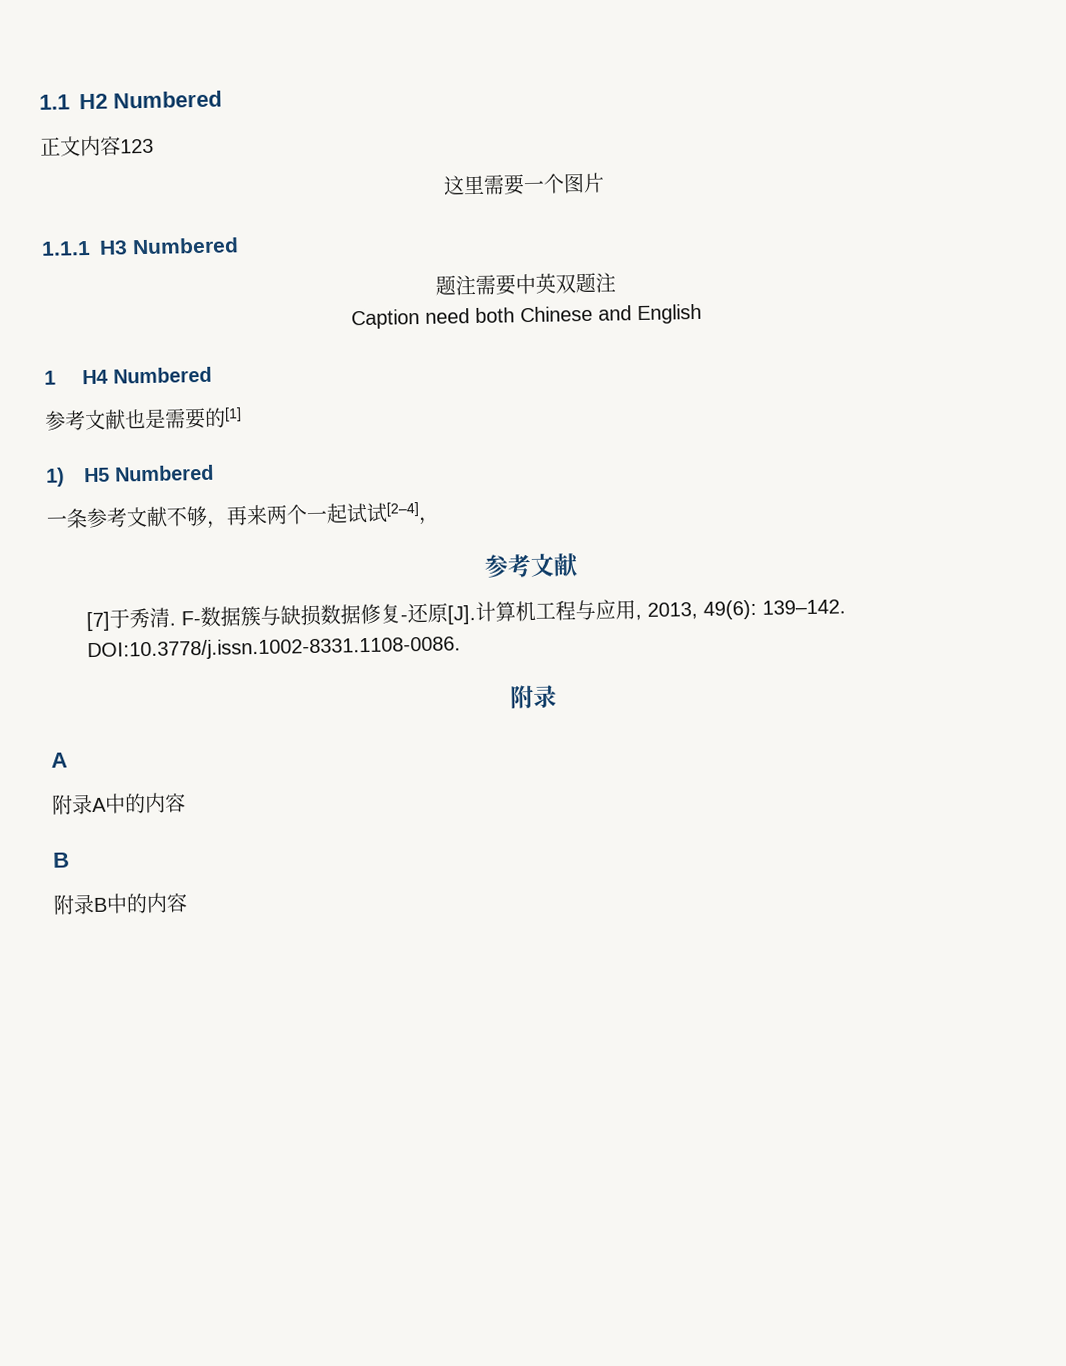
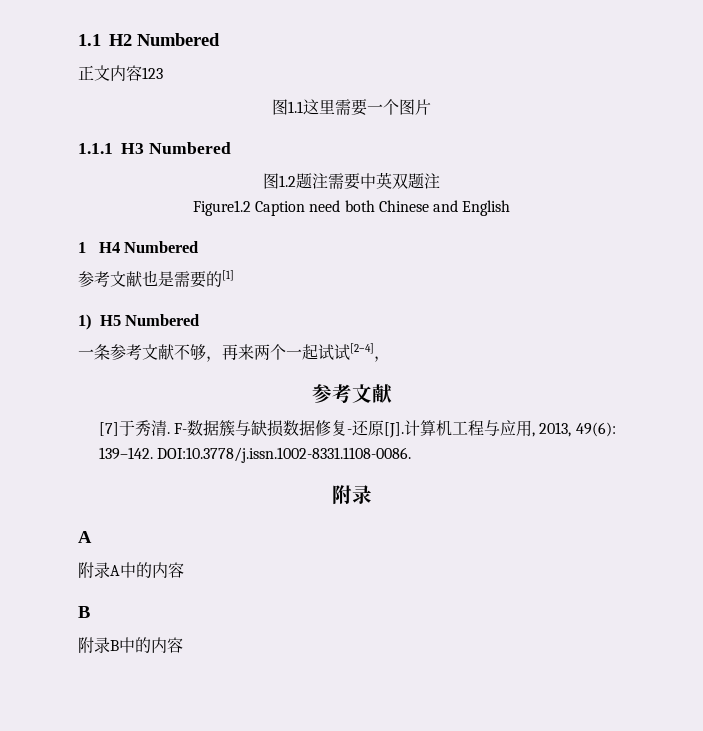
- 这里需要一个图片
+ 图1.1这里需要一个图片
- 题注需要中英双题注
+ 图1.2题注需要中英双题注
- Caption need both Chinese and English
+ Figure1.2 Caption need both Chinese and English

